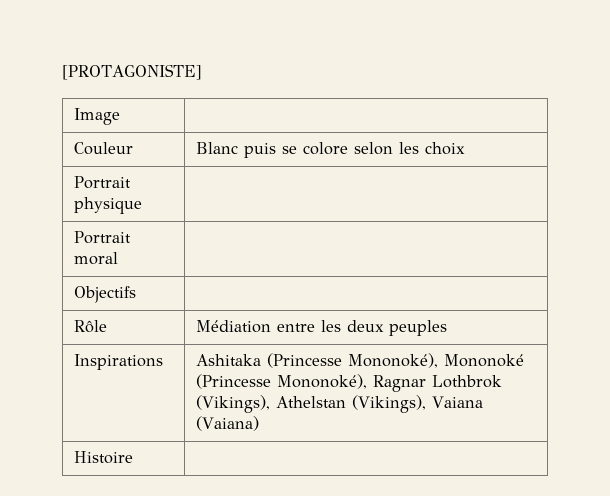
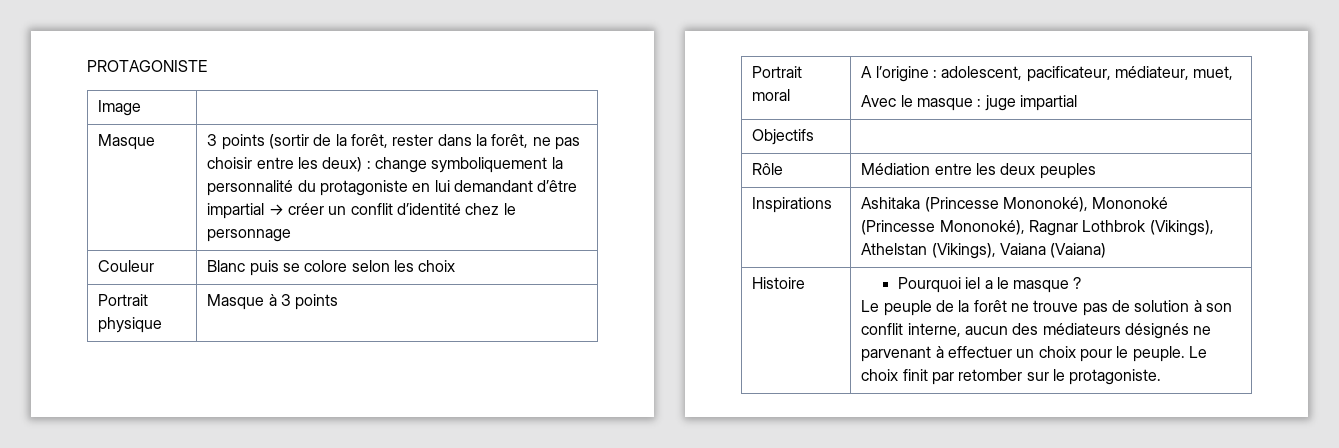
- [PROTAGONISTE]
+ PROTAGONISTE
+ Masque | 3 points (sortir de la forêt, rester dans la forêt, ne pas choisir entre les deux) : change symboliquement la personnalité du protagoniste en lui demandant d’être impartial → créer un conflit d’identité chez le personnage
- Portrait physique |
- Portrait moral |
+ Portrait physique | Masque à 3 points
+ Portrait moral | A l’origine : adolescent, pacificateur, médiateur, muet,
+ Avec le masque : juge impartial
+ Pourquoi iel a le masque ?
+ Le peuple de la forêt ne trouve pas de solution à son conflit interne, aucun des médiateurs désignés ne parvenant à effectuer un choix pour le peuple. Le choix finit par retomber sur le protagoniste.

